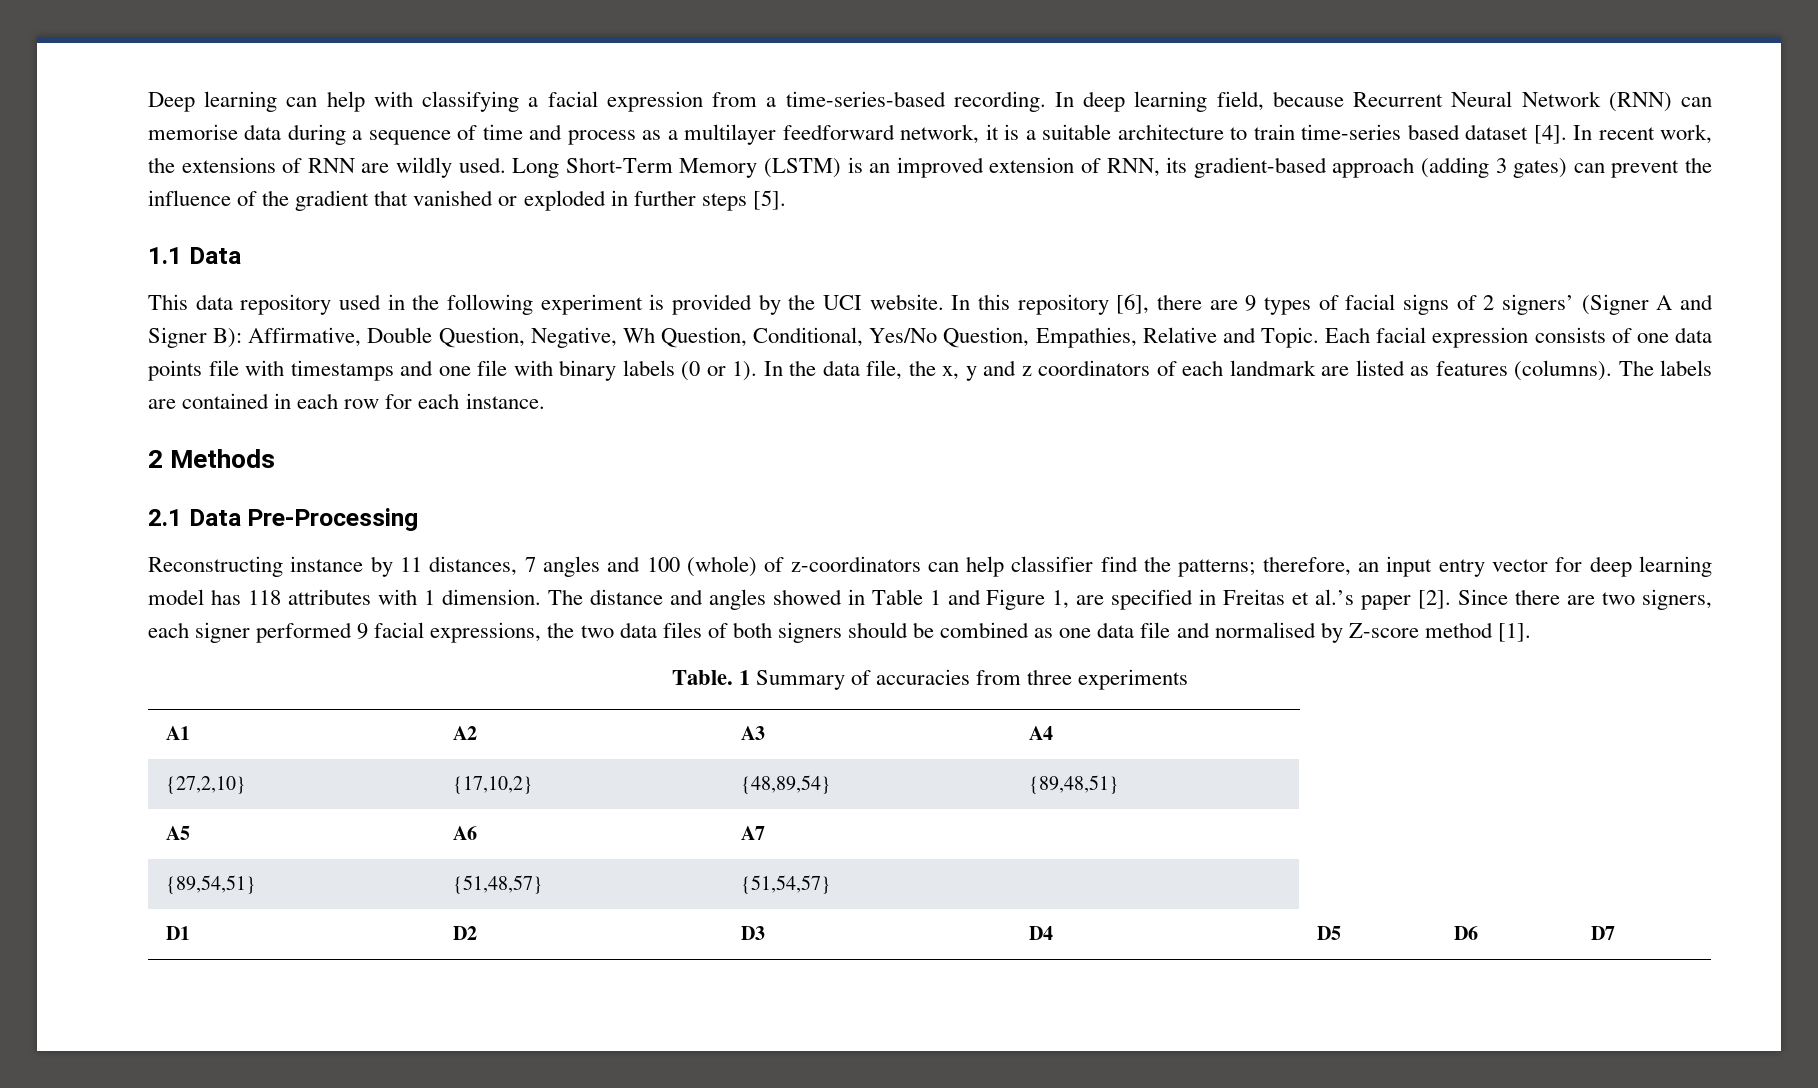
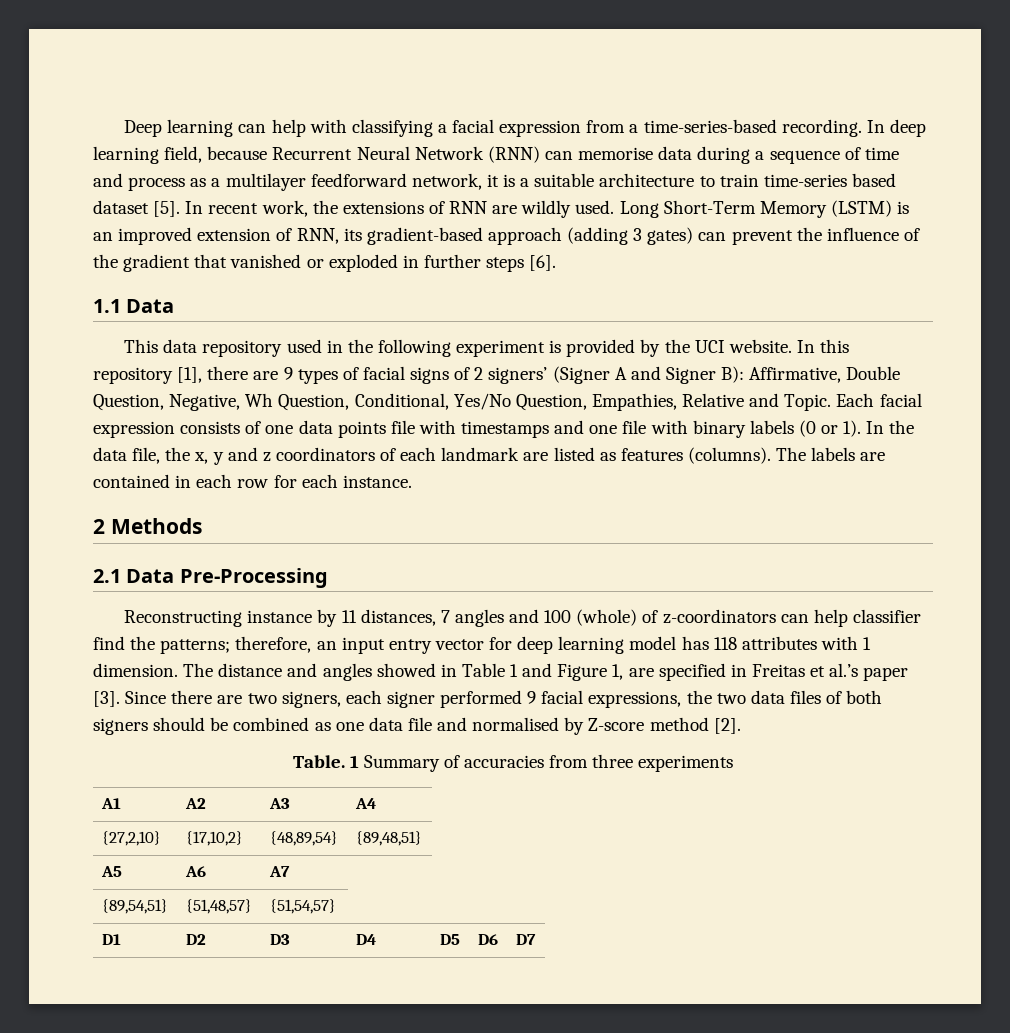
- In deep learning field, because Recurrent Neural Network (RNN) can memorise data during a sequence of time and process as a multilayer feedforward network, it is a suitable architecture to train time-series based dataset [4].
+ In deep learning field, because Recurrent Neural Network (RNN) can memorise data during a sequence of time and process as a multilayer feedforward network, it is a suitable architecture to train time-series based dataset [5].
- Long Short-Term Memory (LSTM) is an improved extension of RNN, its gradient-based approach (adding 3 gates) can prevent the influence of the gradient that vanished or exploded in further steps [5].
+ Long Short-Term Memory (LSTM) is an improved extension of RNN, its gradient-based approach (adding 3 gates) can prevent the influence of the gradient that vanished or exploded in further steps [6].
- In this repository [6], there are 9 types of facial signs of 2 signers’ (Signer A and Signer B): Affirmative, Double Question, Negative, Wh Question, Conditional, Yes/No Question, Empathies, Relative and Topic.
+ In this repository [1], there are 9 types of facial signs of 2 signers’ (Signer A and Signer B): Affirmative, Double Question, Negative, Wh Question, Conditional, Yes/No Question, Empathies, Relative and Topic.
- The distance and angles showed in Table 1 and Figure 1, are specified in Freitas et al.’s paper [2].
+ The distance and angles showed in Table 1 and Figure 1, are specified in Freitas et al.’s paper [3].
- Since there are two signers, each signer performed 9 facial expressions, the two data files of both signers should be combined as one data file and normalised by Z-score method [1].
+ Since there are two signers, each signer performed 9 facial expressions, the two data files of both signers should be combined as one data file and normalised by Z-score method [2].

